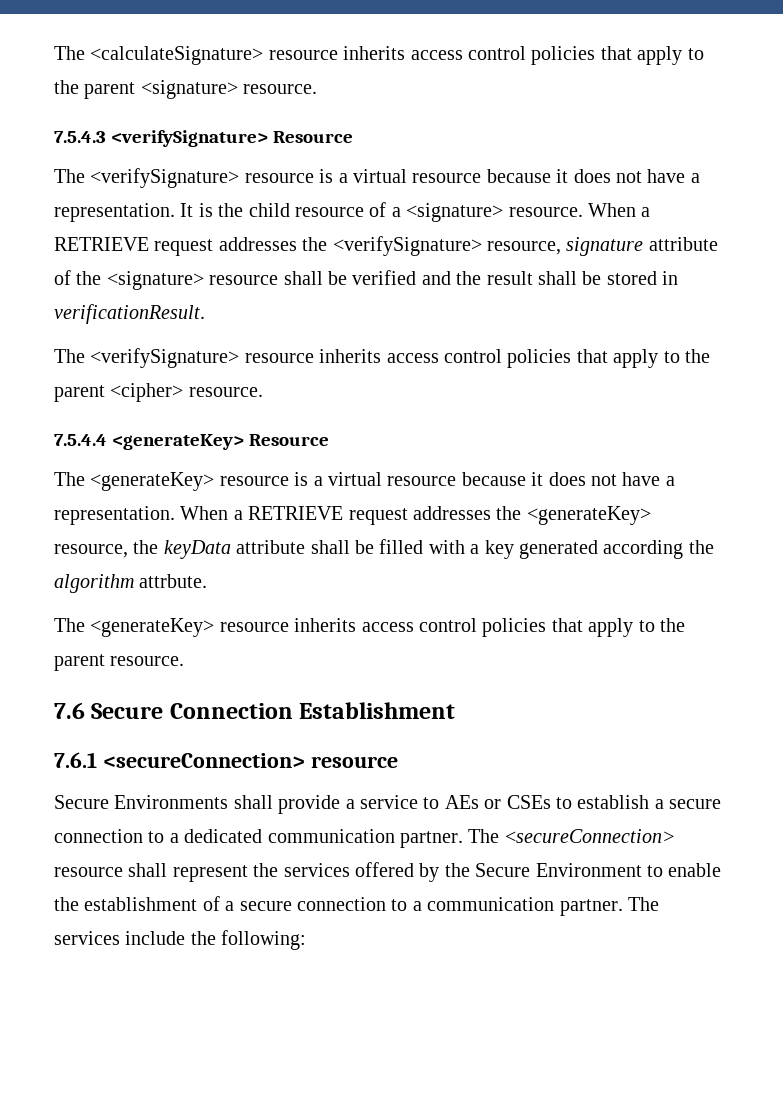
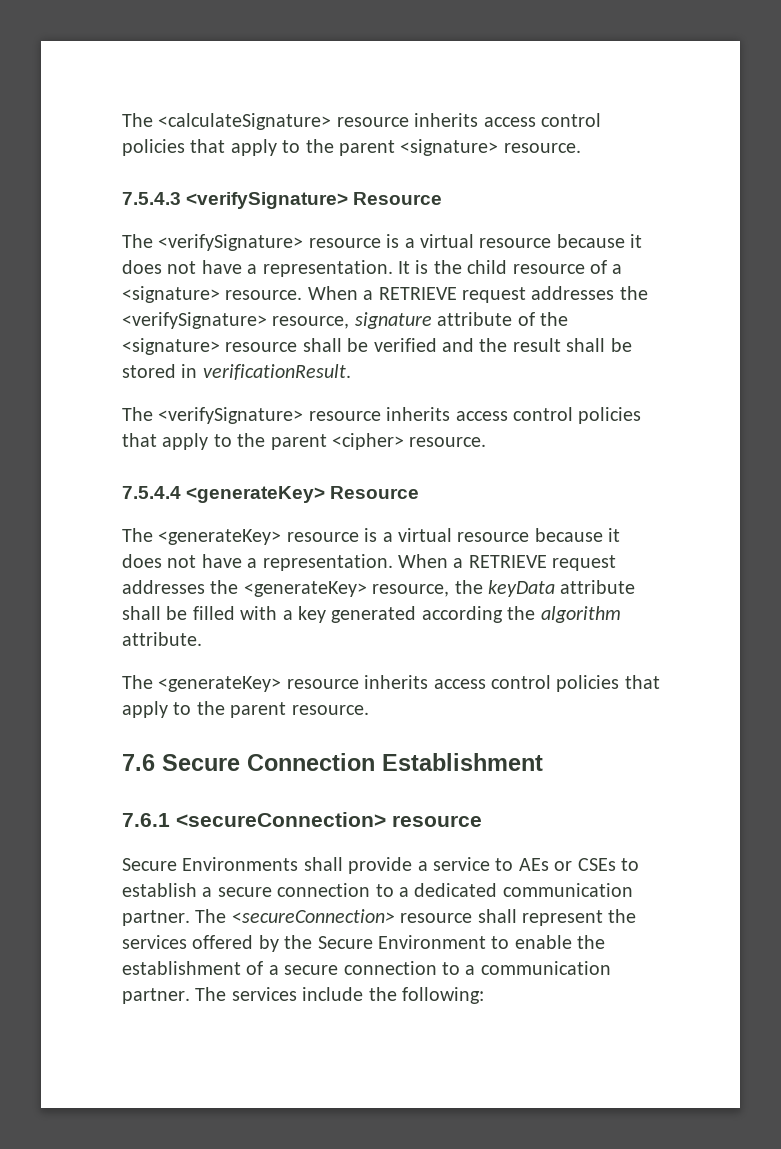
- When a RETRIEVE request addresses the <generateKey> resource, the keyData attribute shall be filled with a key generated according the algorithm attrbute.
+ When a RETRIEVE request addresses the <generateKey> resource, the keyData attribute shall be filled with a key generated according the algorithm attribute.

